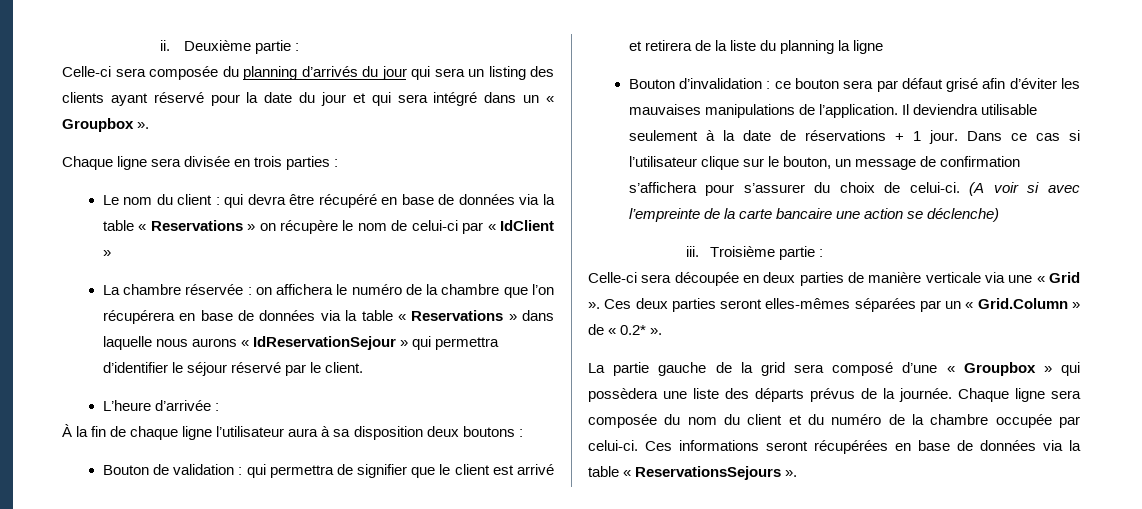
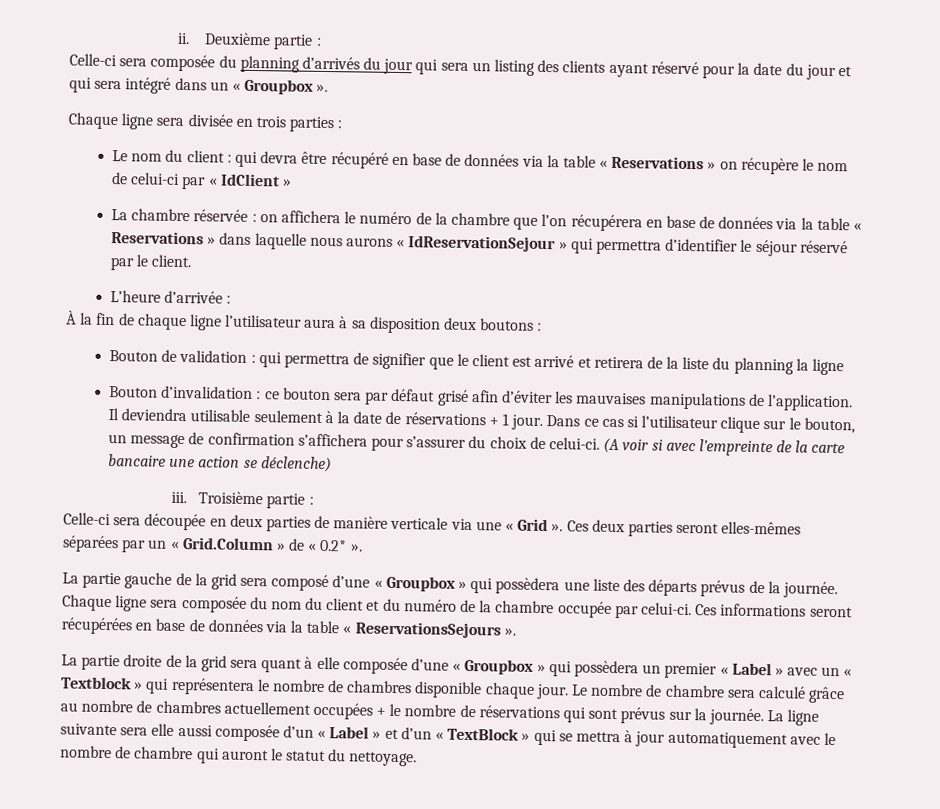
+ La partie droite de la grid sera quant à elle composée d’une « Groupbox » qui possèdera un premier « Label » avec un « Textblock » qui représentera le nombre de chambres disponible chaque jour. Le nombre de chambre sera calculé grâce au nombre de chambres actuellement occupées + le nombre de réservations qui sont prévus sur la journée. La ligne suivante sera elle aussi composée d’un « Label » et d’un « TextBlock » qui se mettra à jour automatiquement avec le nombre de chambre qui auront le statut du nettoyage.

